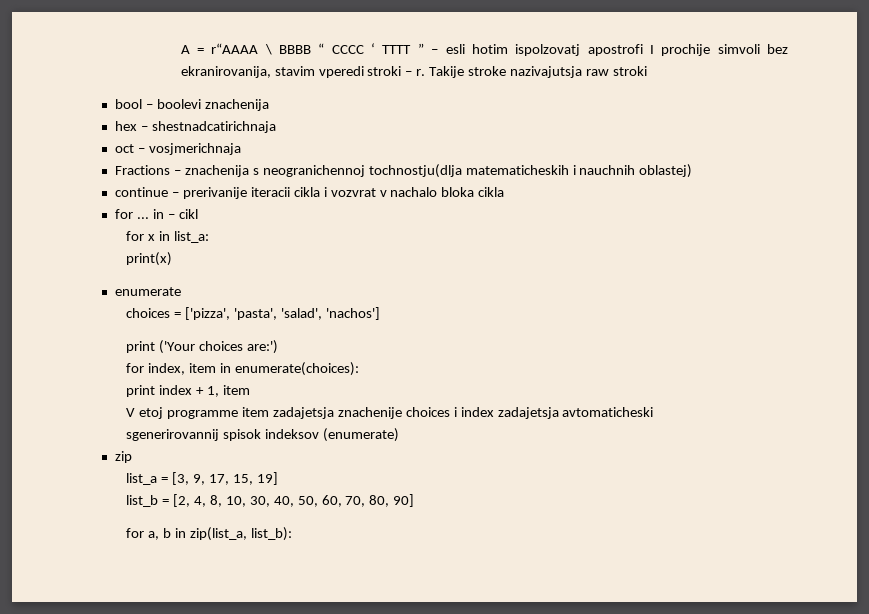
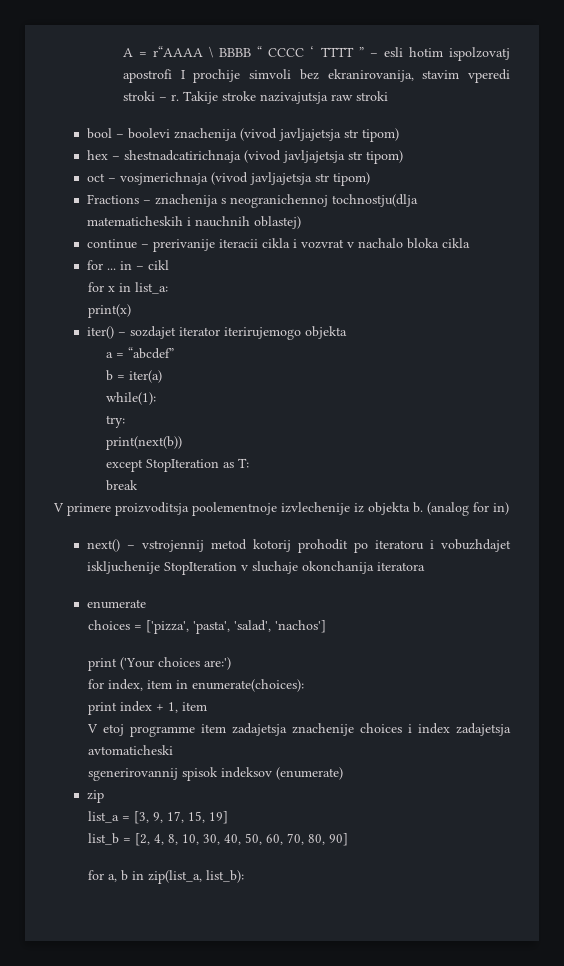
- bool – boolevi znachenija
+ bool – boolevi znachenija (vivod javljajetsja str tipom)
- hex – shestnadcatirichnaja
+ hex – shestnadcatirichnaja (vivod javljajetsja str tipom)
- oct – vosjmerichnaja
+ oct – vosjmerichnaja (vivod javljajetsja str tipom)
+ iter() – sozdajet iterator iterirujemogo objekta
+ a = “abcdef”
+ b = iter(a)
+ while(1):
+ try:
+ print(next(b))
+ except StopIteration as T:
+ break
+ V primere proizvoditsja poolementnoje izvlechenije iz objekta b. (analog for in)
+ next() – vstrojennij metod kotorij prohodit po iteratoru i vobuzhdajet iskljuchenije StopIteration v sluchaje okonchanija iteratora

